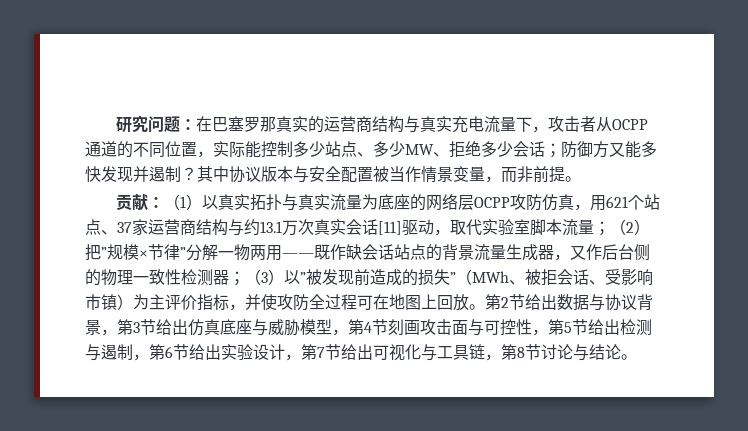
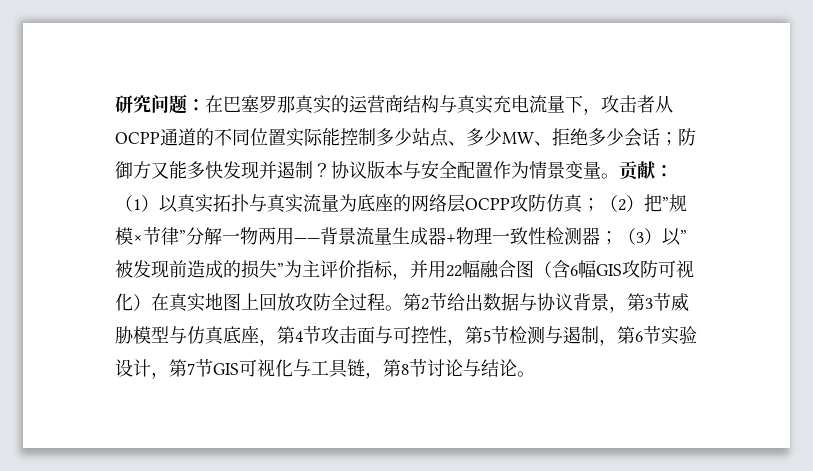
- 研究问题：在巴塞罗那真实的运营商结构与真实充电流量下，攻击者从OCPP通道的不同位置，实际能控制多少站点、多少MW、拒绝多少会话；防御方又能多快发现并遏制？
+ 研究问题：在巴塞罗那真实的运营商结构与真实充电流量下，攻击者从OCPP通道的不同位置实际能控制多少站点、多少MW、拒绝多少会话；防御方又能多快发现并遏制？
- 其中协议版本与安全配置被当作情景变量，而非前提。
- 贡献：（1）以真实拓扑与真实流量为底座的网络层OCPP攻防仿真，用621个站点、37家运营商结构与约13.1万次真实会话[11]驱动，取代实验室脚本流量；（2）把”规模×节律”分解一物两用——既作缺会话站点的背景流量生成器，又作后台侧的物理一致性检测器；（3）以”被发现前造成的损失”（MWh、被拒会话、受影响市镇）为主评价指标，并使攻防全过程可在地图上回放。
+ 协议版本与安全配置作为情景变量。贡献：（1）以真实拓扑与真实流量为底座的网络层OCPP攻防仿真；（2）把”规模×节律”分解一物两用——背景流量生成器+物理一致性检测器；（3）以”被发现前造成的损失”为主评价指标，并用22幅融合图（含6幅GIS攻防可视化）在真实地图上回放攻防全过程。
- 第2节给出数据与协议背景，第3节给出仿真底座与威胁模型，第4节刻画攻击面与可控性，第5节给出检测与遏制，第6节给出实验设计，第7节给出可视化与工具链，第8节讨论与结论。
+ 第2节给出数据与协议背景，第3节威胁模型与仿真底座，第4节攻击面与可控性，第5节检测与遏制，第6节实验设计，第7节GIS可视化与工具链，第8节讨论与结论。

